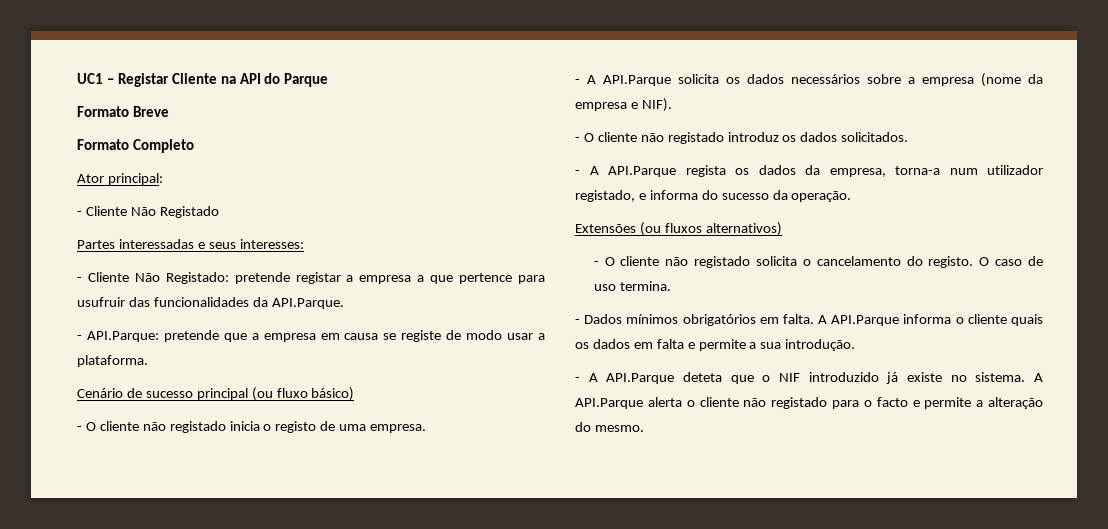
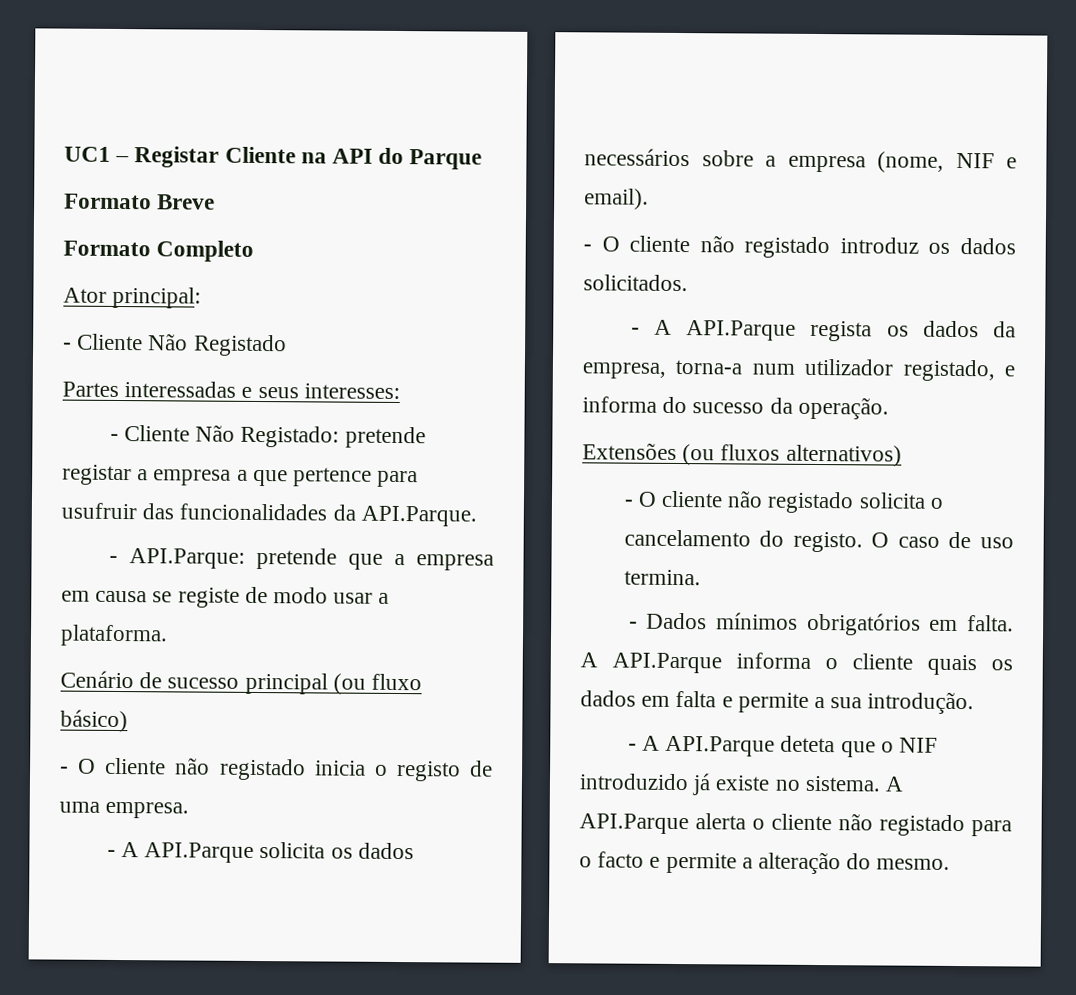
- - A API.Parque solicita os dados necessários sobre a empresa (nome da empresa e NIF).
+ - A API.Parque solicita os dados necessários sobre a empresa (nome, NIF e email).

